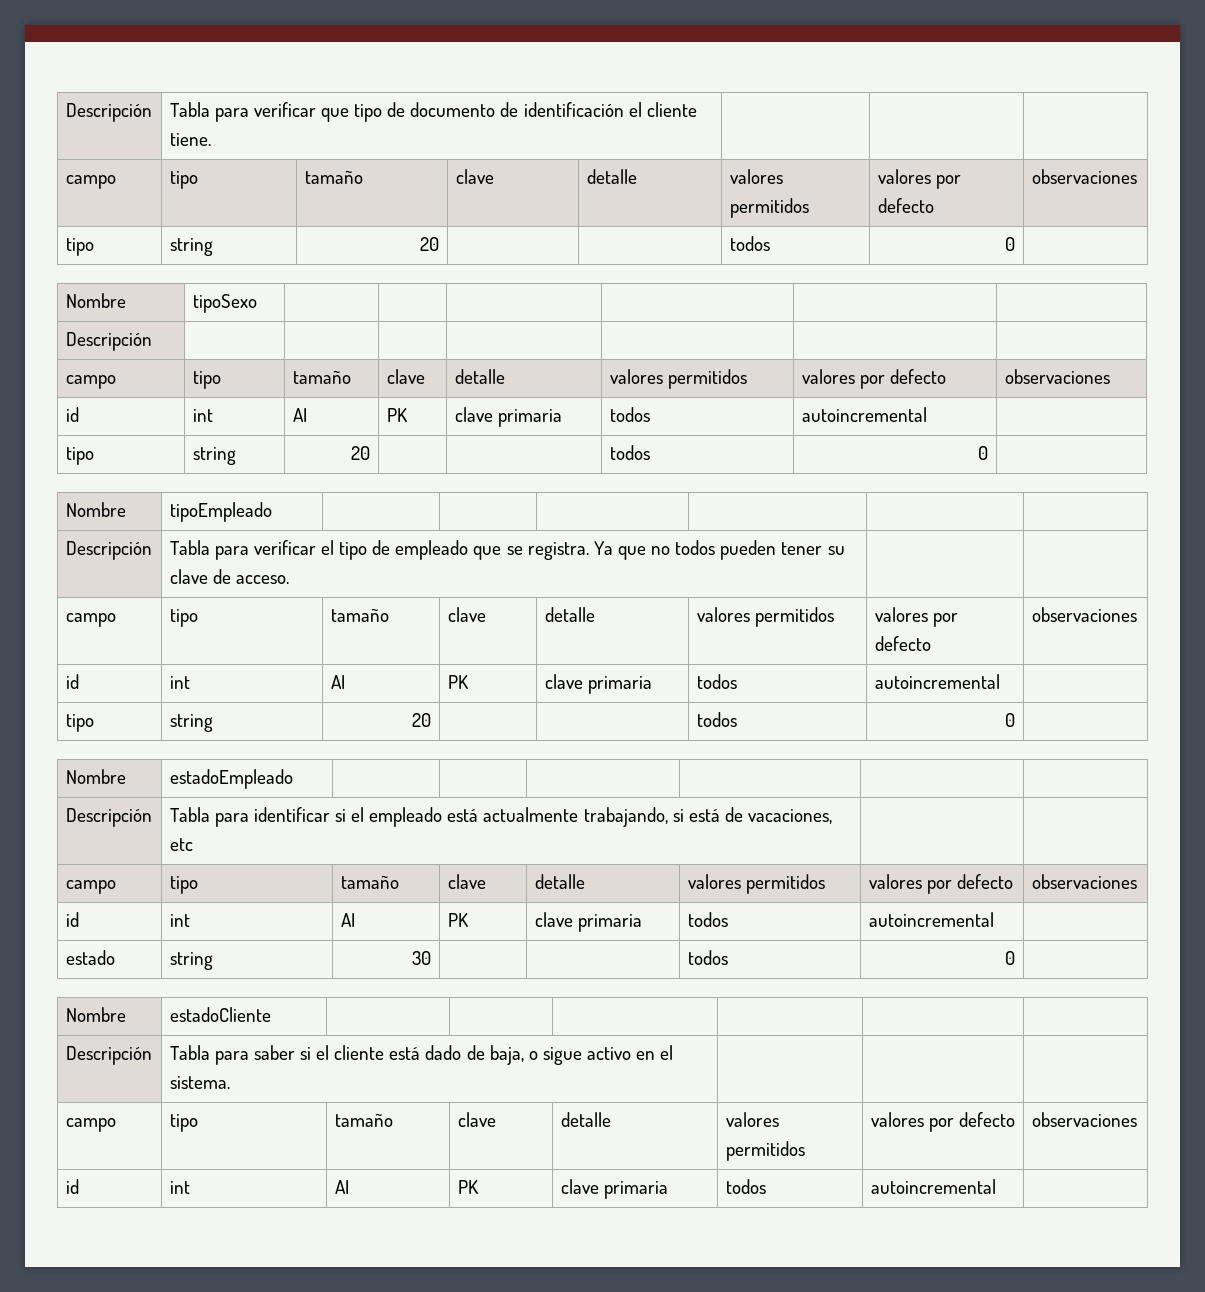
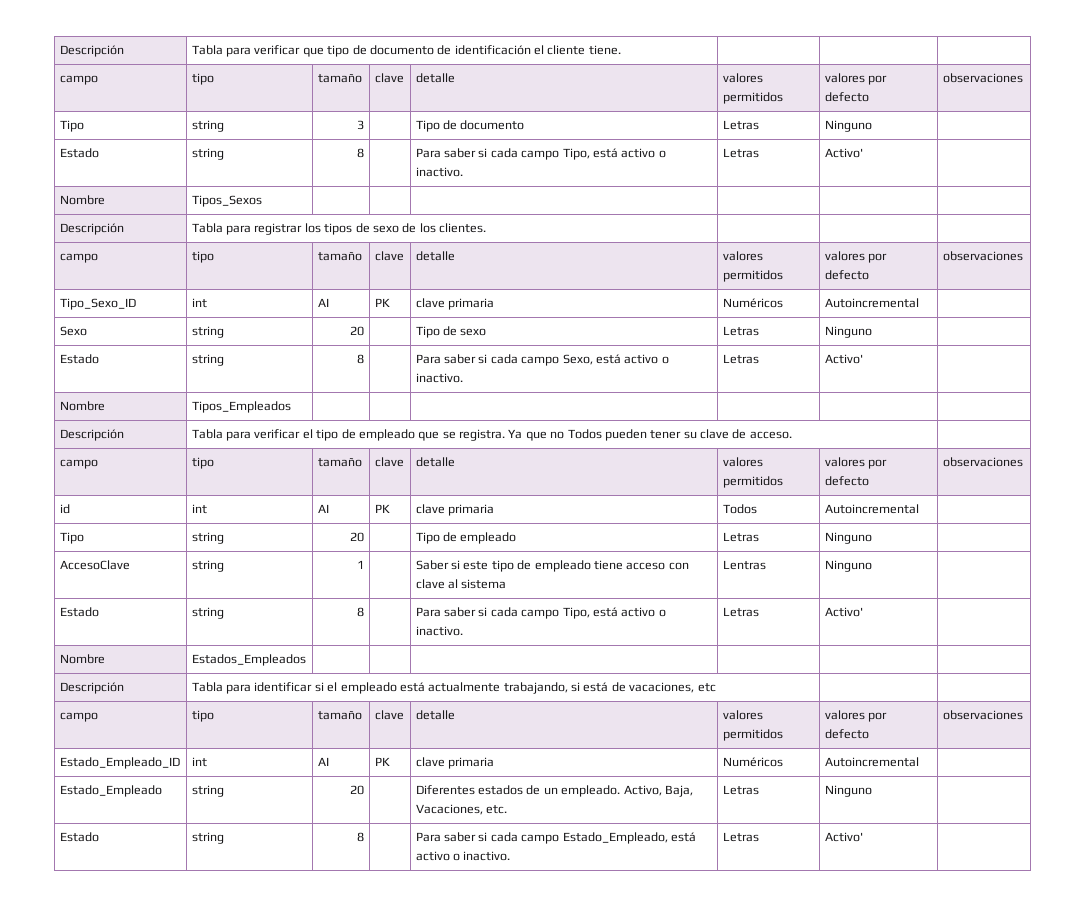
  Descripción | Tabla para verificar que tipo de documento de identificación el cliente tiene. | | |
  campo | tipo | tamaño | clave | detalle | valores permitidos | valores por defecto | observaciones
- tipo | string | 20 | | | todos | 0 |
- Nombre | tipoSexo | | | | | |
- Descripción | | | | | | |
+ Tipo | string | 3 | | Tipo de documento | Letras | Ninguno |
+ Estado | string | 8 | | Para saber si cada campo Tipo, está activo o inactivo. | Letras | Activo' |
+ Nombre | Tipos_Sexos | | | | | |
+ Descripción | Tabla para registrar los tipos de sexo de los clientes. | | |
  campo | tipo | tamaño | clave | detalle | valores permitidos | valores por defecto | observaciones
- id | int | AI | PK | clave primaria | todos | autoincremental |
- tipo | string | 20 | | | todos | 0 |
- Nombre | tipoEmpleado | | | | | |
- Descripción | Tabla para verificar el tipo de empleado que se registra. Ya que no todos pueden tener su clave de acceso. | |
+ Tipo_Sexo_ID | int | AI | PK | clave primaria | Numéricos | Autoincremental |
+ Sexo | string | 20 | | Tipo de sexo | Letras | Ninguno |
+ Estado | string | 8 | | Para saber si cada campo Sexo, está activo o inactivo. | Letras | Activo' |
+ Nombre | Tipos_Empleados | | | | | |
+ Descripción | Tabla para verificar el tipo de empleado que se registra. Ya que no Todos pueden tener su clave de acceso. |
  campo | tipo | tamaño | clave | detalle | valores permitidos | valores por defecto | observaciones
- id | int | AI | PK | clave primaria | todos | autoincremental |
- tipo | string | 20 | | | todos | 0 |
- Nombre | estadoEmpleado | | | | | |
+ id | int | AI | PK | clave primaria | Todos | Autoincremental |
+ Tipo | string | 20 | | Tipo de empleado | Letras | Ninguno |
+ AccesoClave | string | 1 | | Saber si este tipo de empleado tiene acceso con clave al sistema | Lentras | Ninguno |
+ Estado | string | 8 | | Para saber si cada campo Tipo, está activo o inactivo. | Letras | Activo' |
+ Nombre | Estados_Empleados | | | | | |
  Descripción | Tabla para identificar si el empleado está actualmente trabajando, si está de vacaciones, etc | |
  campo | tipo | tamaño | clave | detalle | valores permitidos | valores por defecto | observaciones
- id | int | AI | PK | clave primaria | todos | autoincremental |
- estado | string | 30 | | | todos | 0 |
- Nombre | estadoCliente | | | | | |
- Descripción | Tabla para saber si el cliente está dado de baja, o sigue activo en el sistema. | | |
- campo | tipo | tamaño | clave | detalle | valores permitidos | valores por defecto | observaciones
- id | int | AI | PK | clave primaria | todos | autoincremental |
+ Estado_Empleado_ID | int | AI | PK | clave primaria | Numéricos | Autoincremental |
+ Estado_Empleado | string | 20 | | Diferentes estados de un empleado. Activo, Baja, Vacaciones, etc. | Letras | Ninguno |
+ Estado | string | 8 | | Para saber si cada campo Estado_Empleado, está activo o inactivo. | Letras | Activo' |

